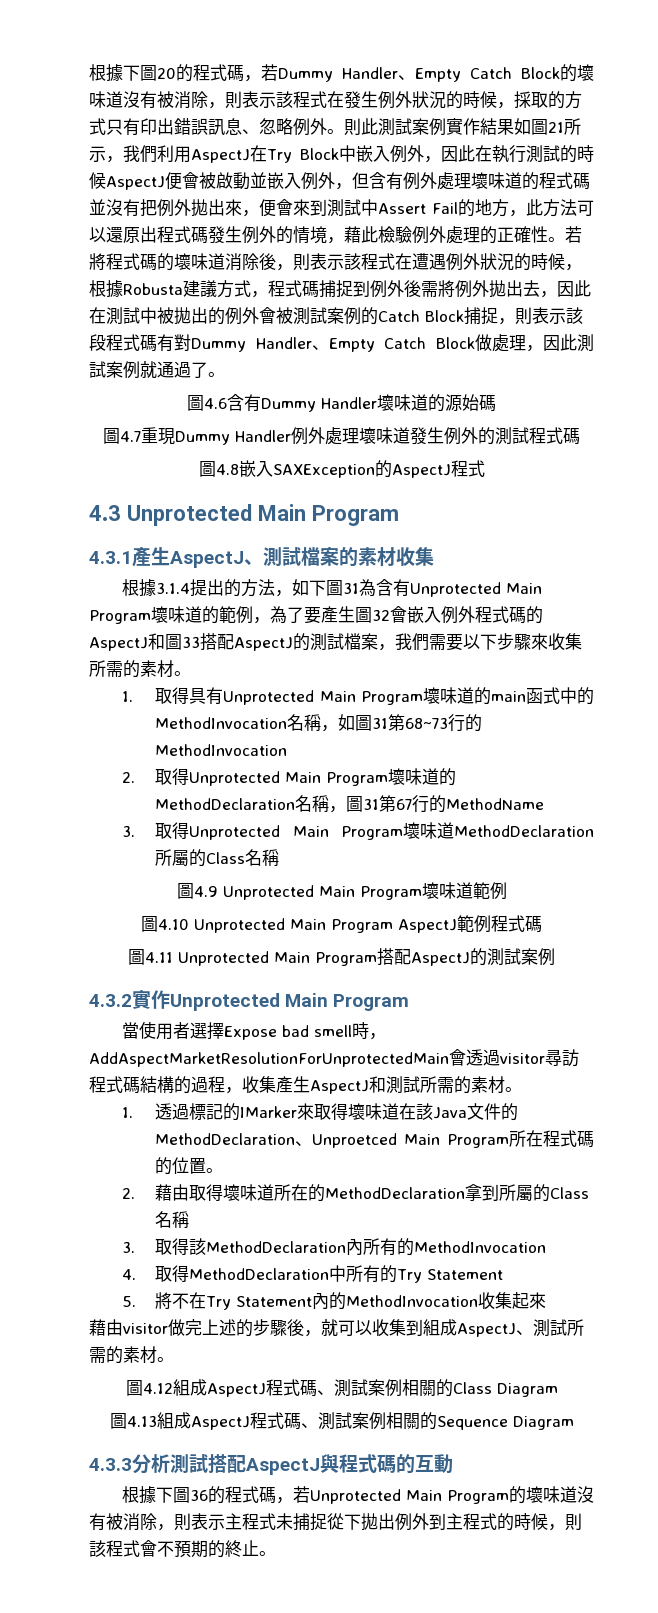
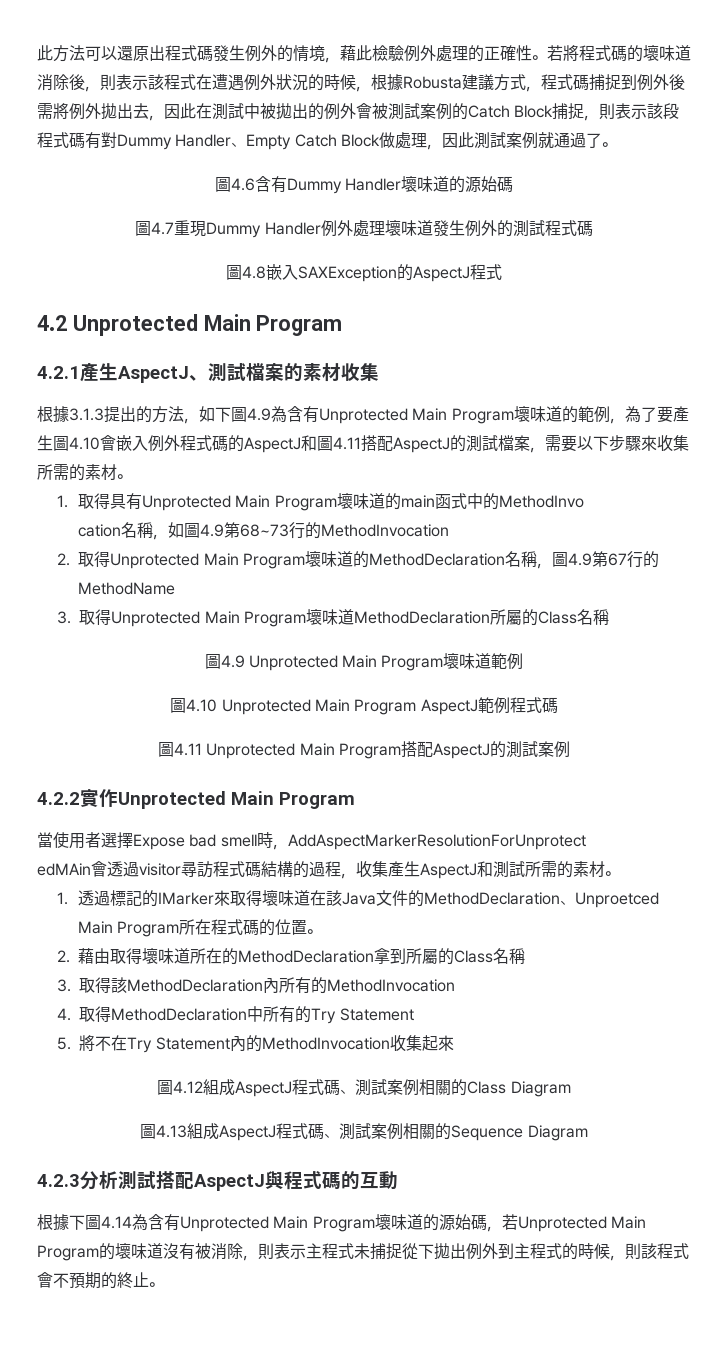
- 根據下圖20的程式碼，若Dummy Handler、Empty Catch Block的壞味道沒有被消除，則表示該程式在發生例外狀況的時候，採取的方式只有印出錯誤訊息、忽略例外。則此測試案例實作結果如圖21所示，我們利用AspectJ在Try Block中嵌入例外，因此在執行測試的時候AspectJ便會被啟動並嵌入例外，但含有例外處理壞味道的程式碼並沒有把例外拋出來，便會來到測試中Assert Fail的地方，此方法可以還原出程式碼發生例外的情境，藉此檢驗例外處理的正確性。
+ 此方法可以還原出程式碼發生例外的情境，藉此檢驗例外處理的正確性。
- 4.3 Unprotected Main Program
- 4.3.1產生AspectJ、測試檔案的素材收集
+ 4.2 Unprotected Main Program
+ 4.2.1產生AspectJ、測試檔案的素材收集
- 根據3.1.4提出的方法，如下圖31為含有Unprotected Main Program壞味道的範例，為了要產生圖32會嵌入例外程式碼的AspectJ和圖33搭配AspectJ的測試檔案，我們需要以下步驟來收集所需的素材。
+ 根據3.1.3提出的方法，如下圖4.9為含有Unprotected Main Program壞味道的範例，為了要產生圖4.10會嵌入例外程式碼的AspectJ和圖4.11搭配AspectJ的測試檔案，需要以下步驟來收集所需的素材。
- 1.取得具有Unprotected Main Program壞味道的main函式中的MethodInvocation名稱，如圖31第68~73行的MethodInvocation
+ 1.取得具有Unprotected Main Program壞味道的main函式中的MethodInvo
+ cation名稱，如圖4.9第68~73行的MethodInvocation
- 2.取得Unprotected Main Program壞味道的MethodDeclaration名稱，圖31第67行的MethodName
+ 2.取得Unprotected Main Program壞味道的MethodDeclaration名稱，圖4.9第67行的MethodName
- 4.3.2實作Unprotected Main Program
+ 4.2.2實作Unprotected Main Program
- 當使用者選擇Expose bad smell時，AddAspectMarketResolutionForUnprotectedMain會透過visitor尋訪程式碼結構的過程，收集產生AspectJ和測試所需的素材。
+ 當使用者選擇Expose bad smell時，AddAspectMarkerResolutionForUnprotect
+ edMAin會透過visitor尋訪程式碼結構的過程，收集產生AspectJ和測試所需的素材。
- 藉由visitor做完上述的步驟後，就可以收集到組成AspectJ、測試所需的素材。
- 4.3.3分析測試搭配AspectJ與程式碼的互動
+ 4.2.3分析測試搭配AspectJ與程式碼的互動
- 根據下圖36的程式碼，若Unprotected Main Program的壞味道沒有被消除，則表示主程式未捕捉從下拋出例外到主程式的時候，則該程式會不預期的終止。
+ 根據下圖4.14為含有Unprotected Main Program壞味道的源始碼，若Unprotected Main Program的壞味道沒有被消除，則表示主程式未捕捉從下拋出例外到主程式的時候，則該程式會不預期的終止。

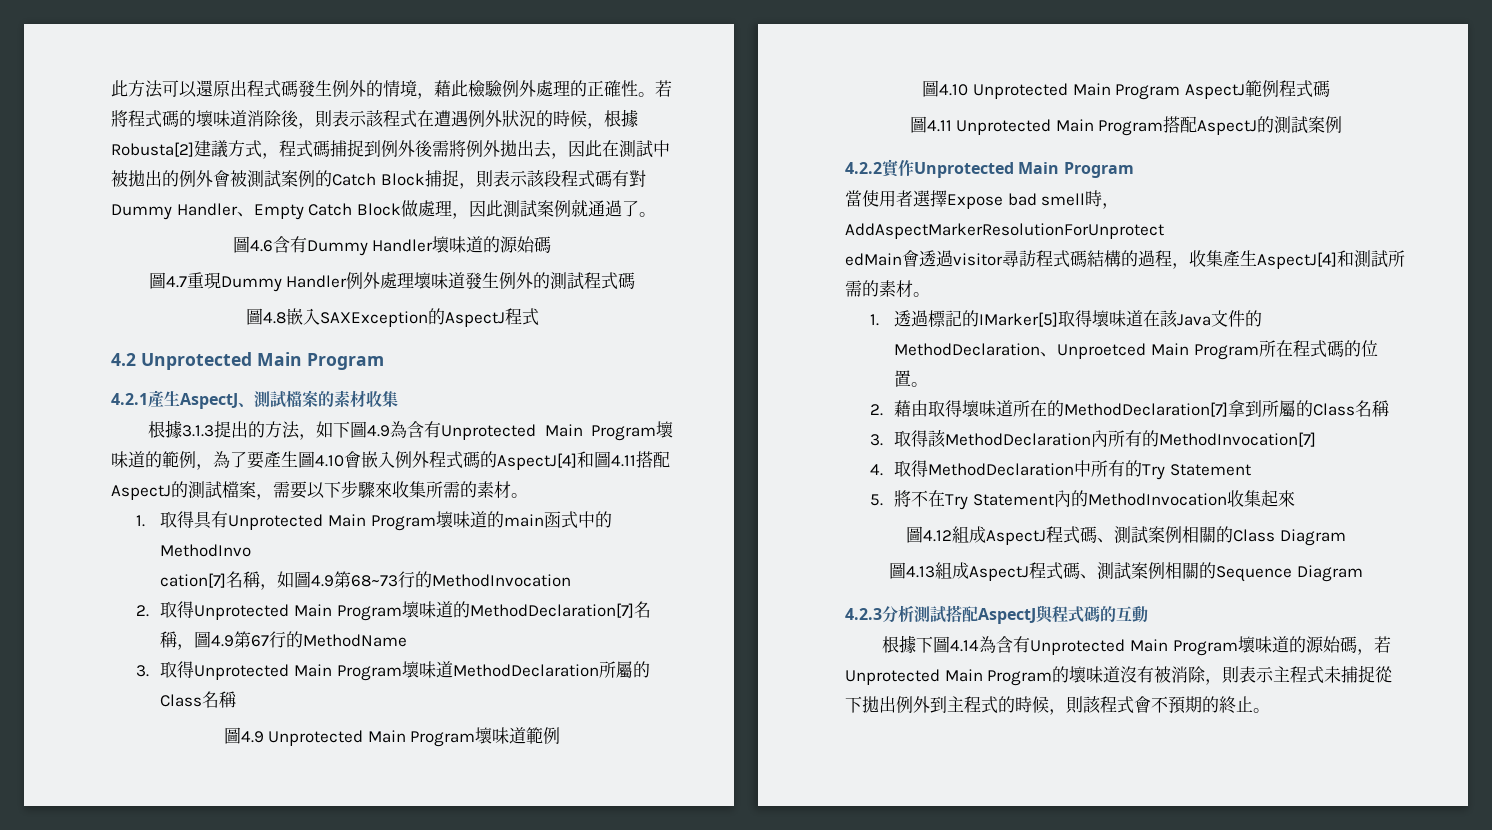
- 若將程式碼的壞味道消除後，則表示該程式在遭遇例外狀況的時候，根據Robusta建議方式，程式碼捕捉到例外後需將例外拋出去，因此在測試中被拋出的例外會被測試案例的Catch Block捕捉，則表示該段程式碼有對Dummy Handler、Empty Catch Block做處理，因此測試案例就通過了。
+ 若將程式碼的壞味道消除後，則表示該程式在遭遇例外狀況的時候，根據Robusta[2]建議方式，程式碼捕捉到例外後需將例外拋出去，因此在測試中被拋出的例外會被測試案例的Catch Block捕捉，則表示該段程式碼有對Dummy Handler、Empty Catch Block做處理，因此測試案例就通過了。
- 根據3.1.3提出的方法，如下圖4.9為含有Unprotected Main Program壞味道的範例，為了要產生圖4.10會嵌入例外程式碼的AspectJ和圖4.11搭配AspectJ的測試檔案，需要以下步驟來收集所需的素材。
+ 根據3.1.3提出的方法，如下圖4.9為含有Unprotected Main Program壞味道的範例，為了要產生圖4.10會嵌入例外程式碼的AspectJ[4]和圖4.11搭配AspectJ的測試檔案，需要以下步驟來收集所需的素材。
- cation名稱，如圖4.9第68~73行的MethodInvocation
+ cation[7]名稱，如圖4.9第68~73行的MethodInvocation
- 2.取得Unprotected Main Program壞味道的MethodDeclaration名稱，圖4.9第67行的MethodName
+ 2.取得Unprotected Main Program壞味道的MethodDeclaration[7]名稱，圖4.9第67行的MethodName
- edMAin會透過visitor尋訪程式碼結構的過程，收集產生AspectJ和測試所需的素材。
+ edMain會透過visitor尋訪程式碼結構的過程，收集產生AspectJ[4]和測試所需的素材。
- 1.透過標記的IMarker來取得壞味道在該Java文件的MethodDeclaration、Unproetced Main Program所在程式碼的位置。
+ 1.透過標記的IMarker[5]取得壞味道在該Java文件的MethodDeclaration、Unproetced Main Program所在程式碼的位置。
- 2.藉由取得壞味道所在的MethodDeclaration拿到所屬的Class名稱
+ 2.藉由取得壞味道所在的MethodDeclaration[7]拿到所屬的Class名稱
- 3.取得該MethodDeclaration內所有的MethodInvocation
+ 3.取得該MethodDeclaration內所有的MethodInvocation[7]

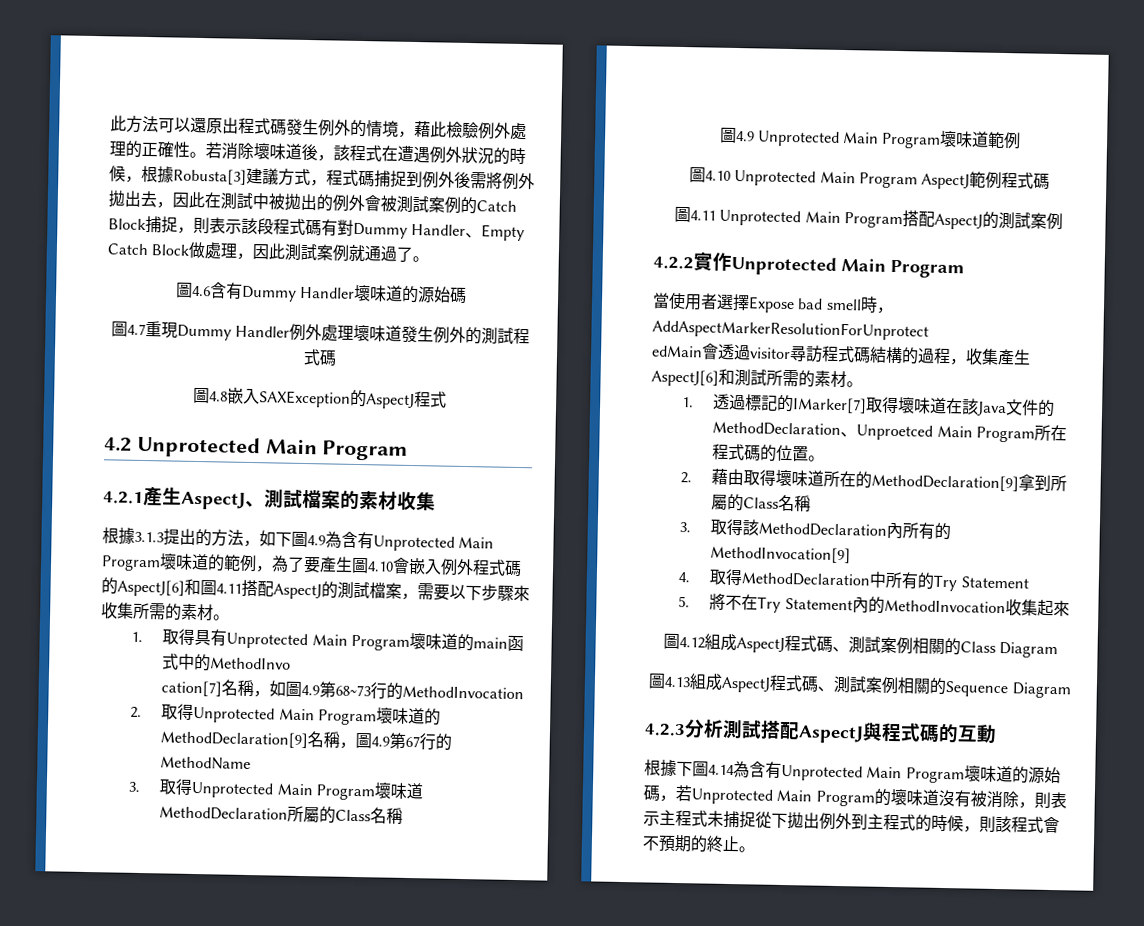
- 若將程式碼的壞味道消除後，則表示該程式在遭遇例外狀況的時候，根據Robusta[2]建議方式，程式碼捕捉到例外後需將例外拋出去，因此在測試中被拋出的例外會被測試案例的Catch Block捕捉，則表示該段程式碼有對Dummy Handler、Empty Catch Block做處理，因此測試案例就通過了。
+ 若消除壞味道後，該程式在遭遇例外狀況的時候，根據Robusta[3]建議方式，程式碼捕捉到例外後需將例外拋出去，因此在測試中被拋出的例外會被測試案例的Catch Block捕捉，則表示該段程式碼有對Dummy Handler、Empty Catch Block做處理，因此測試案例就通過了。
- 根據3.1.3提出的方法，如下圖4.9為含有Unprotected Main Program壞味道的範例，為了要產生圖4.10會嵌入例外程式碼的AspectJ[4]和圖4.11搭配AspectJ的測試檔案，需要以下步驟來收集所需的素材。
+ 根據3.1.3提出的方法，如下圖4.9為含有Unprotected Main Program壞味道的範例，為了要產生圖4.10會嵌入例外程式碼的AspectJ[6]和圖4.11搭配AspectJ的測試檔案，需要以下步驟來收集所需的素材。
- 2.取得Unprotected Main Program壞味道的MethodDeclaration[7]名稱，圖4.9第67行的MethodName
+ 2.取得Unprotected Main Program壞味道的MethodDeclaration[9]名稱，圖4.9第67行的MethodName
- edMain會透過visitor尋訪程式碼結構的過程，收集產生AspectJ[4]和測試所需的素材。
+ edMain會透過visitor尋訪程式碼結構的過程，收集產生AspectJ[6]和測試所需的素材。
- 1.透過標記的IMarker[5]取得壞味道在該Java文件的MethodDeclaration、Unproetced Main Program所在程式碼的位置。
+ 1.透過標記的IMarker[7]取得壞味道在該Java文件的MethodDeclaration、Unproetced Main Program所在程式碼的位置。
- 2.藉由取得壞味道所在的MethodDeclaration[7]拿到所屬的Class名稱
+ 2.藉由取得壞味道所在的MethodDeclaration[9]拿到所屬的Class名稱
- 3.取得該MethodDeclaration內所有的MethodInvocation[7]
+ 3.取得該MethodDeclaration內所有的MethodInvocation[9]

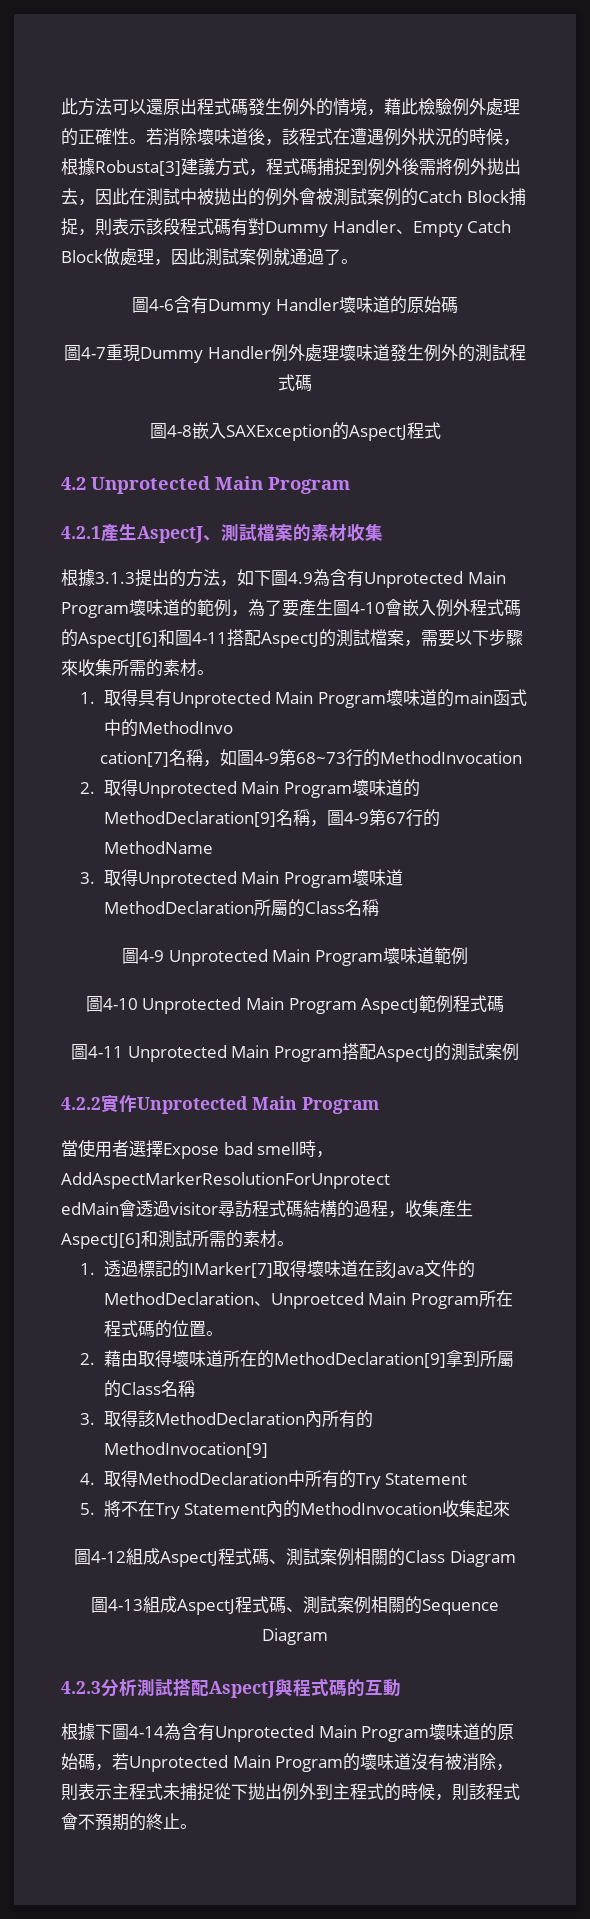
- 圖4.6含有Dummy Handler壞味道的源始碼
+ 圖4-6含有Dummy Handler壞味道的原始碼
- 圖4.7重現Dummy Handler例外處理壞味道發生例外的測試程式碼
+ 圖4-7重現Dummy Handler例外處理壞味道發生例外的測試程式碼
- 圖4.8嵌入SAXException的AspectJ程式
+ 圖4-8嵌入SAXException的AspectJ程式
- 根據3.1.3提出的方法，如下圖4.9為含有Unprotected Main Program壞味道的範例，為了要產生圖4.10會嵌入例外程式碼的AspectJ[6]和圖4.11搭配AspectJ的測試檔案，需要以下步驟來收集所需的素材。
+ 根據3.1.3提出的方法，如下圖4.9為含有Unprotected Main Program壞味道的範例，為了要產生圖4-10會嵌入例外程式碼的AspectJ[6]和圖4-11搭配AspectJ的測試檔案，需要以下步驟來收集所需的素材。
- cation[7]名稱，如圖4.9第68~73行的MethodInvocation
+ cation[7]名稱，如圖4-9第68~73行的MethodInvocation
- 2.取得Unprotected Main Program壞味道的MethodDeclaration[9]名稱，圖4.9第67行的MethodName
+ 2.取得Unprotected Main Program壞味道的MethodDeclaration[9]名稱，圖4-9第67行的MethodName
- 圖4.9 Unprotected Main Program壞味道範例
+ 圖4-9 Unprotected Main Program壞味道範例
- 圖4.10 Unprotected Main Program AspectJ範例程式碼
+ 圖4-10 Unprotected Main Program AspectJ範例程式碼
- 圖4.11 Unprotected Main Program搭配AspectJ的測試案例
+ 圖4-11 Unprotected Main Program搭配AspectJ的測試案例
- 圖4.12組成AspectJ程式碼、測試案例相關的Class Diagram
+ 圖4-12組成AspectJ程式碼、測試案例相關的Class Diagram
- 圖4.13組成AspectJ程式碼、測試案例相關的Sequence Diagram
+ 圖4-13組成AspectJ程式碼、測試案例相關的Sequence Diagram
- 根據下圖4.14為含有Unprotected Main Program壞味道的源始碼，若Unprotected Main Program的壞味道沒有被消除，則表示主程式未捕捉從下拋出例外到主程式的時候，則該程式會不預期的終止。
+ 根據下圖4-14為含有Unprotected Main Program壞味道的原始碼，若Unprotected Main Program的壞味道沒有被消除，則表示主程式未捕捉從下拋出例外到主程式的時候，則該程式會不預期的終止。

